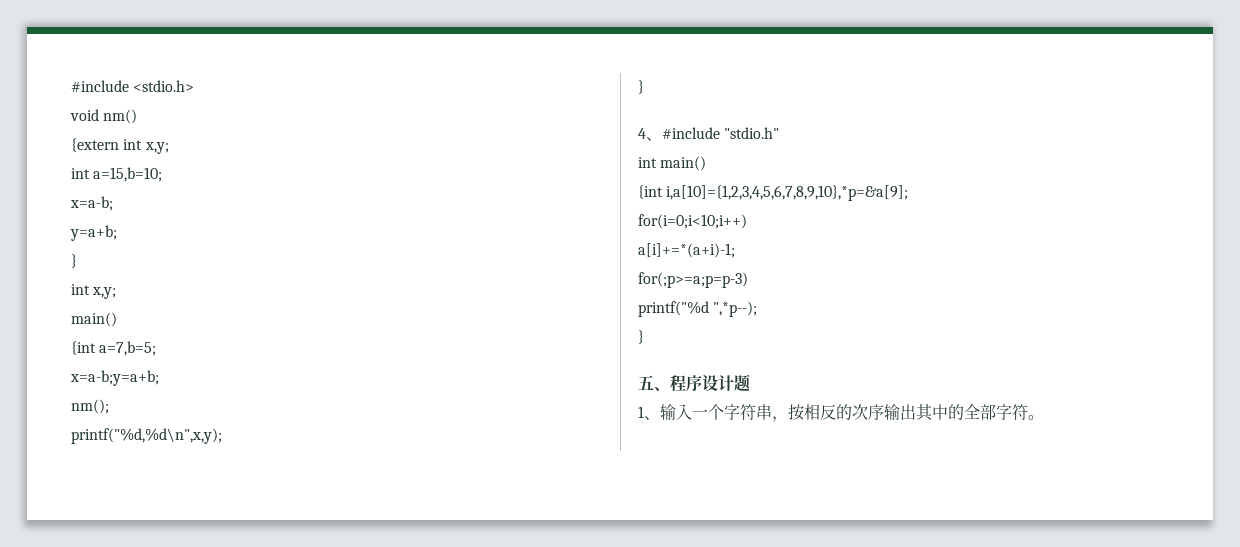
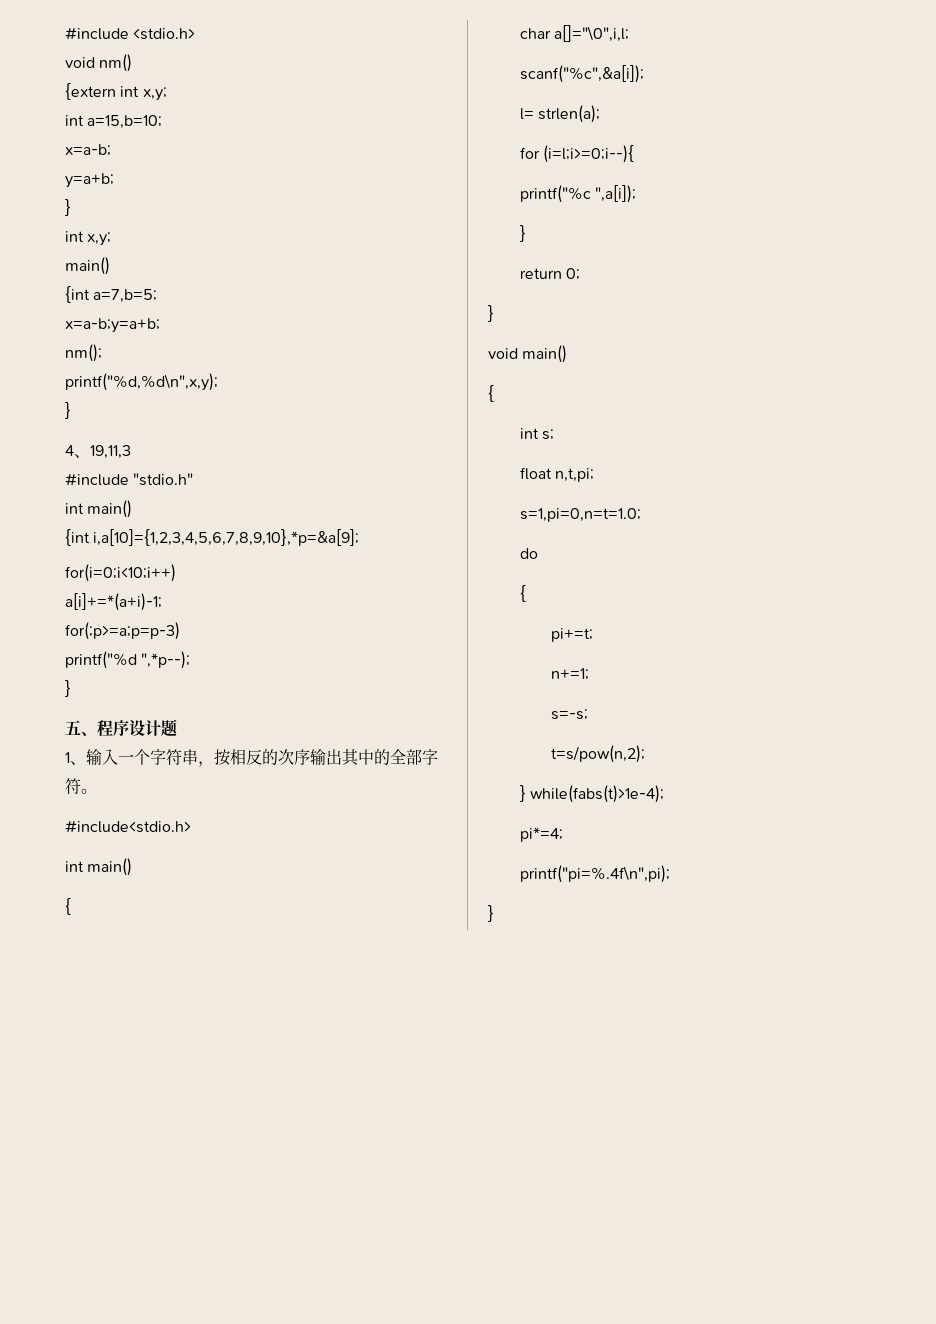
- 4、#include "stdio.h"
+ 4、19,11,3
+ #include "stdio.h"
+ #include<stdio.h>
+ int main()
+ {
+ char a[]="\0",i,l;
+ scanf("%c",&a[i]);
+ l= strlen(a);
+ for (i=l;i>=0;i--){
+ printf("%c ",a[i]);
+ }
+ return 0;
+ }
+ void main()
+ {
+ int s;
+ float n,t,pi;
+ s=1,pi=0,n=t=1.0;
+ do
+ {
+ pi+=t;
+ n+=1;
+ s=-s;
+ t=s/pow(n,2);
+ } while(fabs(t)>1e-4);
+ pi*=4;
+ printf("pi=%.4f\n",pi);
+ }

